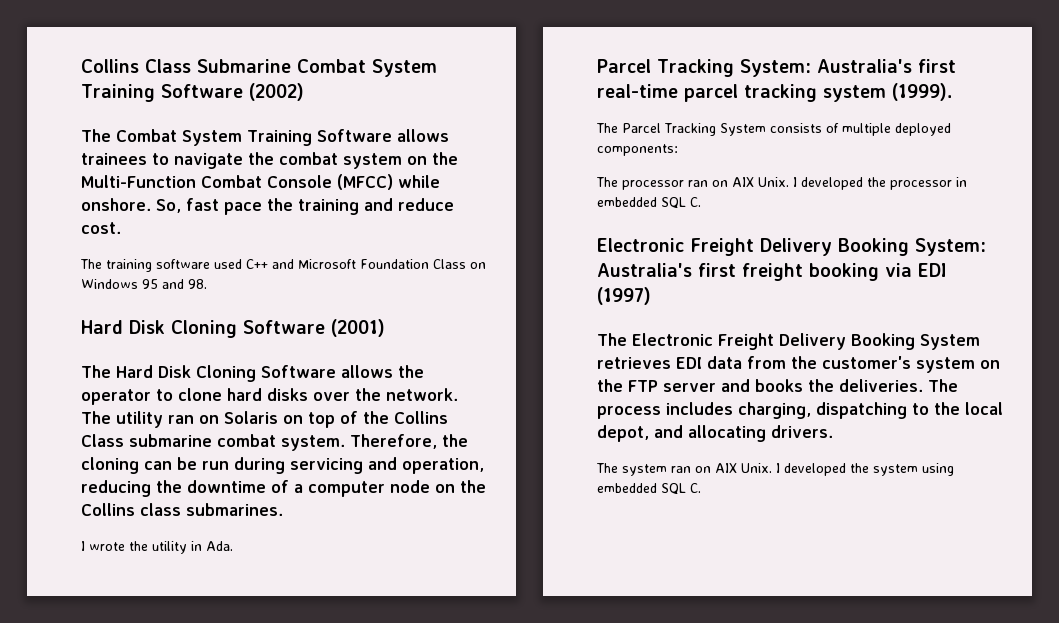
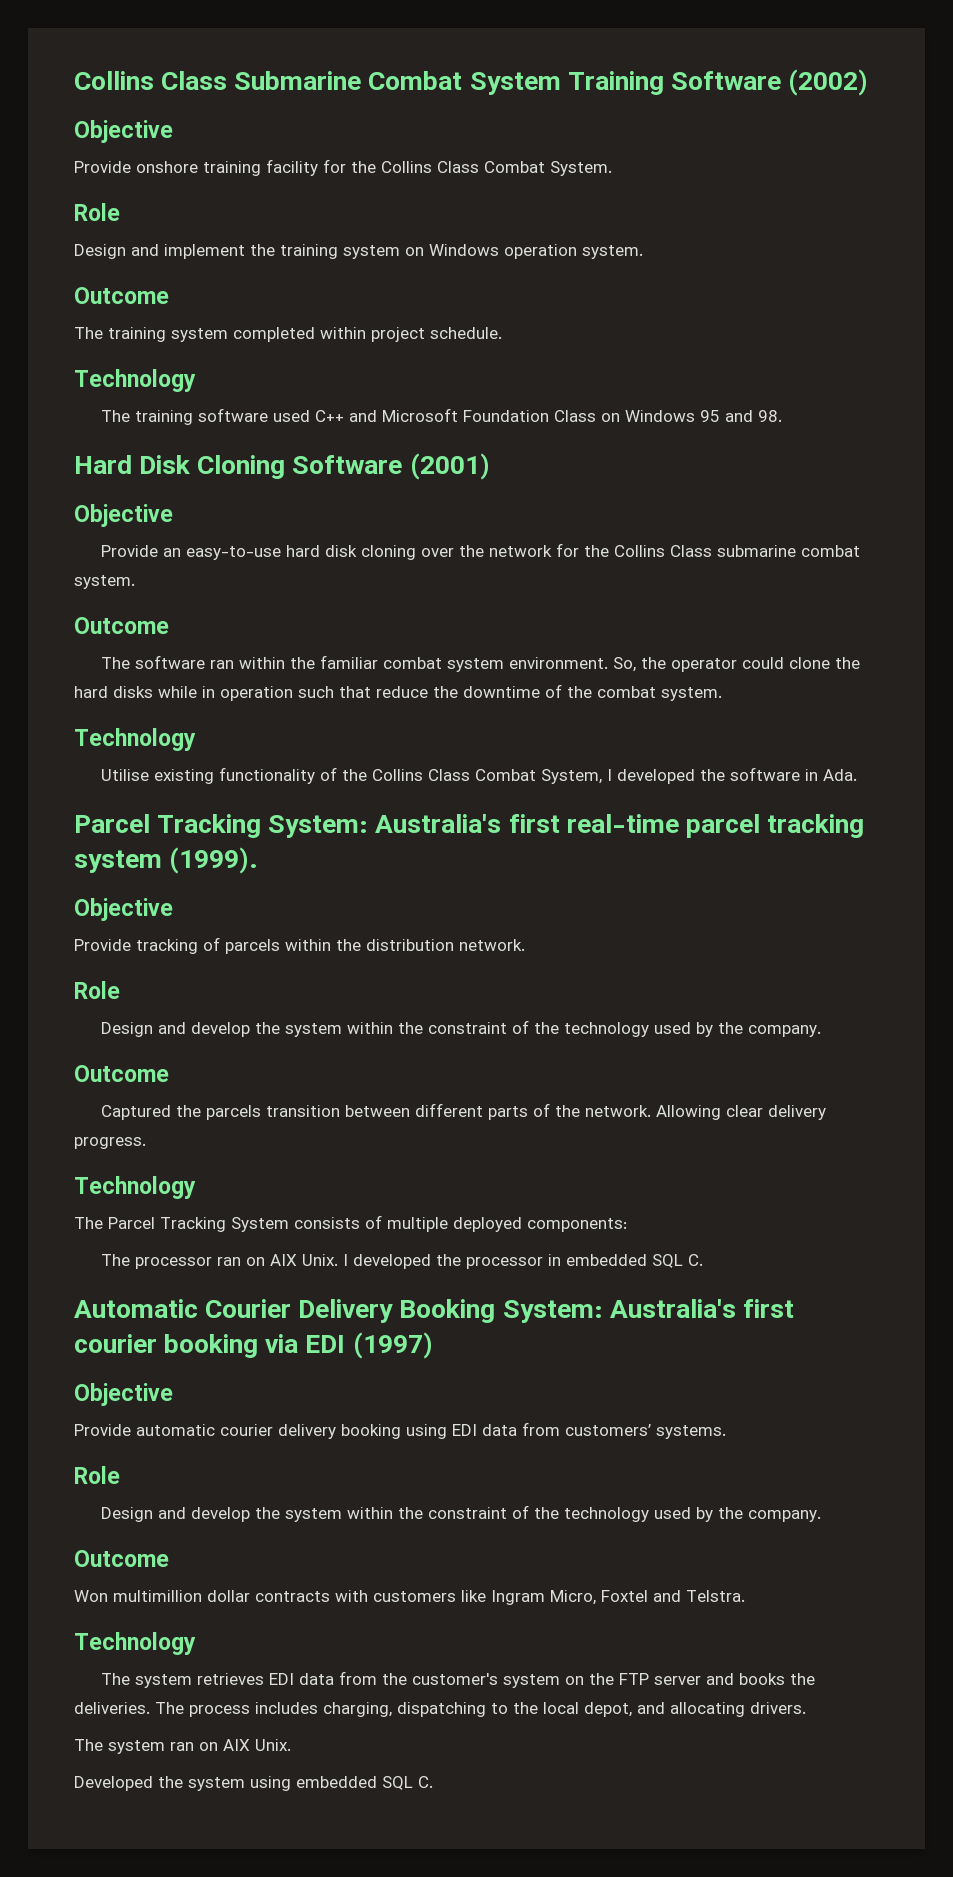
  Collins Class Submarine Combat System Training Software (2002)
- The Combat System Training Software allows trainees to navigate the combat system on the Multi-Function Combat Console (MFCC) while onshore. So, fast pace the training and reduce cost.
+ Objective
+ Provide onshore training facility for the Collins Class Combat System.
+ Role
+ Design and implement the training system on Windows operation system.
+ Outcome
+ The training system completed within project schedule.
+ Technology
  Hard Disk Cloning Software (2001)
- The Hard Disk Cloning Software allows the operator to clone hard disks over the network. The utility ran on Solaris on top of the Collins Class submarine combat system. Therefore, the cloning can be run during servicing and operation, reducing the downtime of a computer node on the Collins class submarines.
- I wrote the utility in Ada.
+ Objective
+ Provide an easy-to-use hard disk cloning over the network for the Collins Class submarine combat system.
+ Outcome
+ The software ran within the familiar combat system environment. So, the operator could clone the hard disks while in operation such that reduce the downtime of the combat system.
+ Technology
+ Utilise existing functionality of the Collins Class Combat System, I developed the software in Ada.
  Parcel Tracking System: Australia's first real-time parcel tracking system (1999).
+ Objective
+ Provide tracking of parcels within the distribution network.
+ Role
+ Design and develop the system within the constraint of the technology used by the company.
+ Outcome
+ Captured the parcels transition between different parts of the network. Allowing clear delivery progress.
+ Technology
- Electronic Freight Delivery Booking System: Australia's first freight booking via EDI (1997)
- The Electronic Freight Delivery Booking System retrieves EDI data from the customer's system on the FTP server and books the deliveries.
+ Automatic Courier Delivery Booking System: Australia's first courier booking via EDI (1997)
+ Objective
+ Provide automatic courier delivery booking using EDI data from customers’ systems.
+ Role
+ Design and develop the system within the constraint of the technology used by the company.
+ Outcome
+ Won multimillion dollar contracts with customers like Ingram Micro, Foxtel and Telstra.
+ Technology
+ The system retrieves EDI data from the customer's system on the FTP server and books the deliveries.
- The system ran on AIX Unix. I developed the system using embedded SQL C.
+ The system ran on AIX Unix.
+ Developed the system using embedded SQL C.

